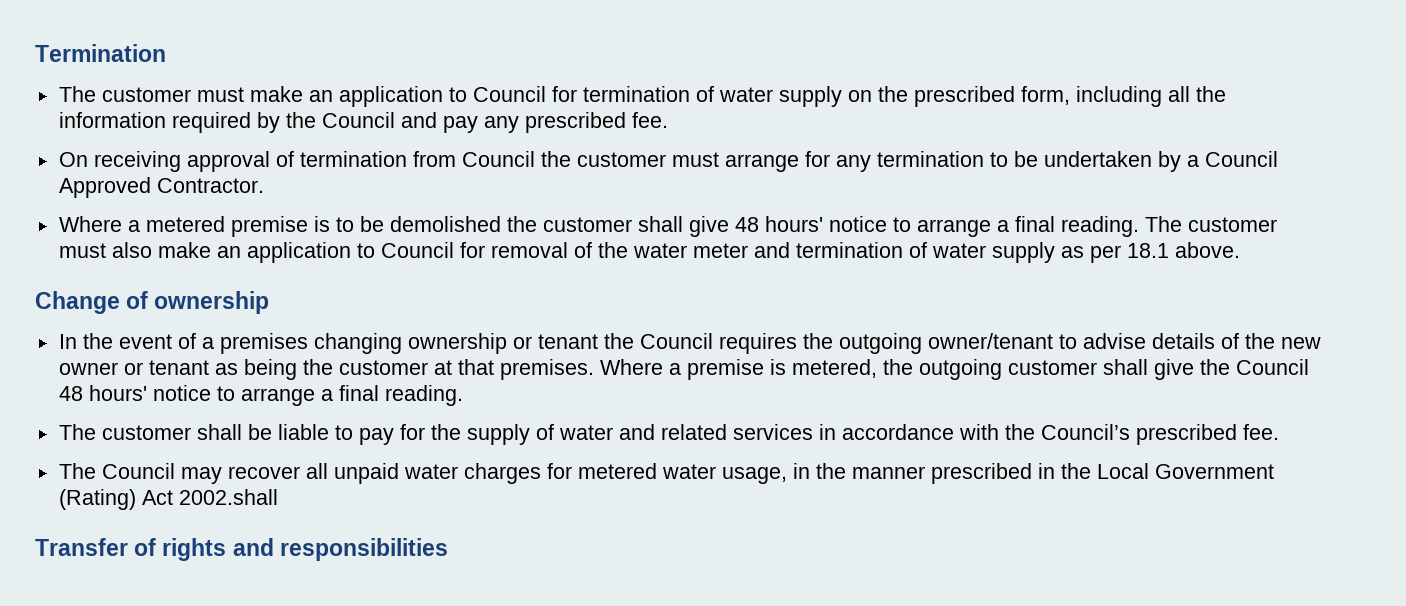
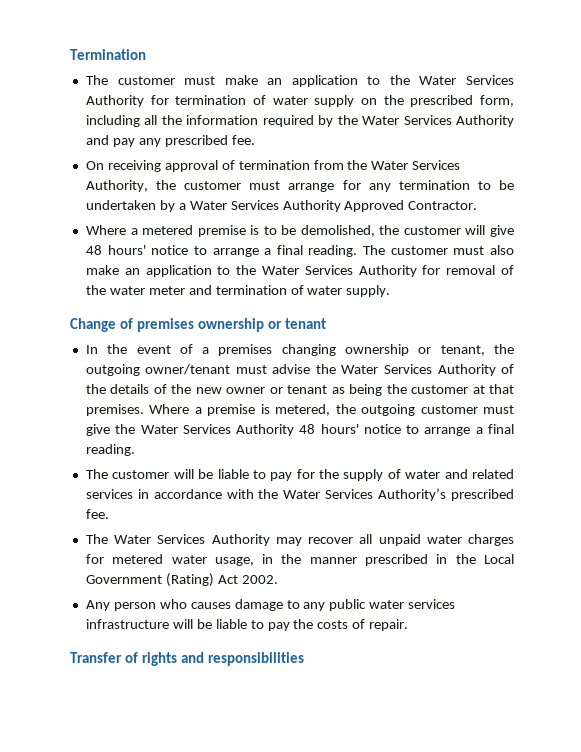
- The customer must make an application to Council for termination of water supply on the prescribed form, including all the information required by the Council and pay any prescribed fee.
+ The customer must make an application to the Water Services Authority for termination of water supply on the prescribed form, including all the information required by the Water Services Authority and pay any prescribed fee.
- On receiving approval of termination from Council the customer must arrange for any termination to be undertaken by a Council Approved Contractor.
+ On receiving approval of termination from the Water Services Authority, the customer must arrange for any termination to be undertaken by a Water Services Authority Approved Contractor.
- Where a metered premise is to be demolished the customer shall give 48 hours' notice to arrange a final reading.
+ Where a metered premise is to be demolished, the customer will give 48 hours' notice to arrange a final reading.
- The customer must also make an application to Council for removal of the water meter and termination of water supply as per 18.1 above.
+ The customer must also make an application to the Water Services Authority for removal of the water meter and termination of water supply.
- Change of ownership
+ Change of premises ownership or tenant
- In the event of a premises changing ownership or tenant the Council requires the outgoing owner/tenant to advise details of the new owner or tenant as being the customer at that premises.
+ In the event of a premises changing ownership or tenant, the outgoing owner/tenant must advise the Water Services Authority of the details of the new owner or tenant as being the customer at that premises.
- Where a premise is metered, the outgoing customer shall give the Council 48 hours' notice to arrange a final reading.
+ Where a premise is metered, the outgoing customer must give the Water Services Authority 48 hours' notice to arrange a final reading.
- The customer shall be liable to pay for the supply of water and related services in accordance with the Council’s prescribed fee.
+ The customer will be liable to pay for the supply of water and related services in accordance with the Water Services Authority’s prescribed fee.
- The Council may recover all unpaid water charges for metered water usage, in the manner prescribed in the Local Government (Rating) Act 2002.shall
+ The Water Services Authority may recover all unpaid water charges for metered water usage, in the manner prescribed in the Local Government (Rating) Act 2002.
+ Any person who causes damage to any public water services infrastructure will be liable to pay the costs of repair.

